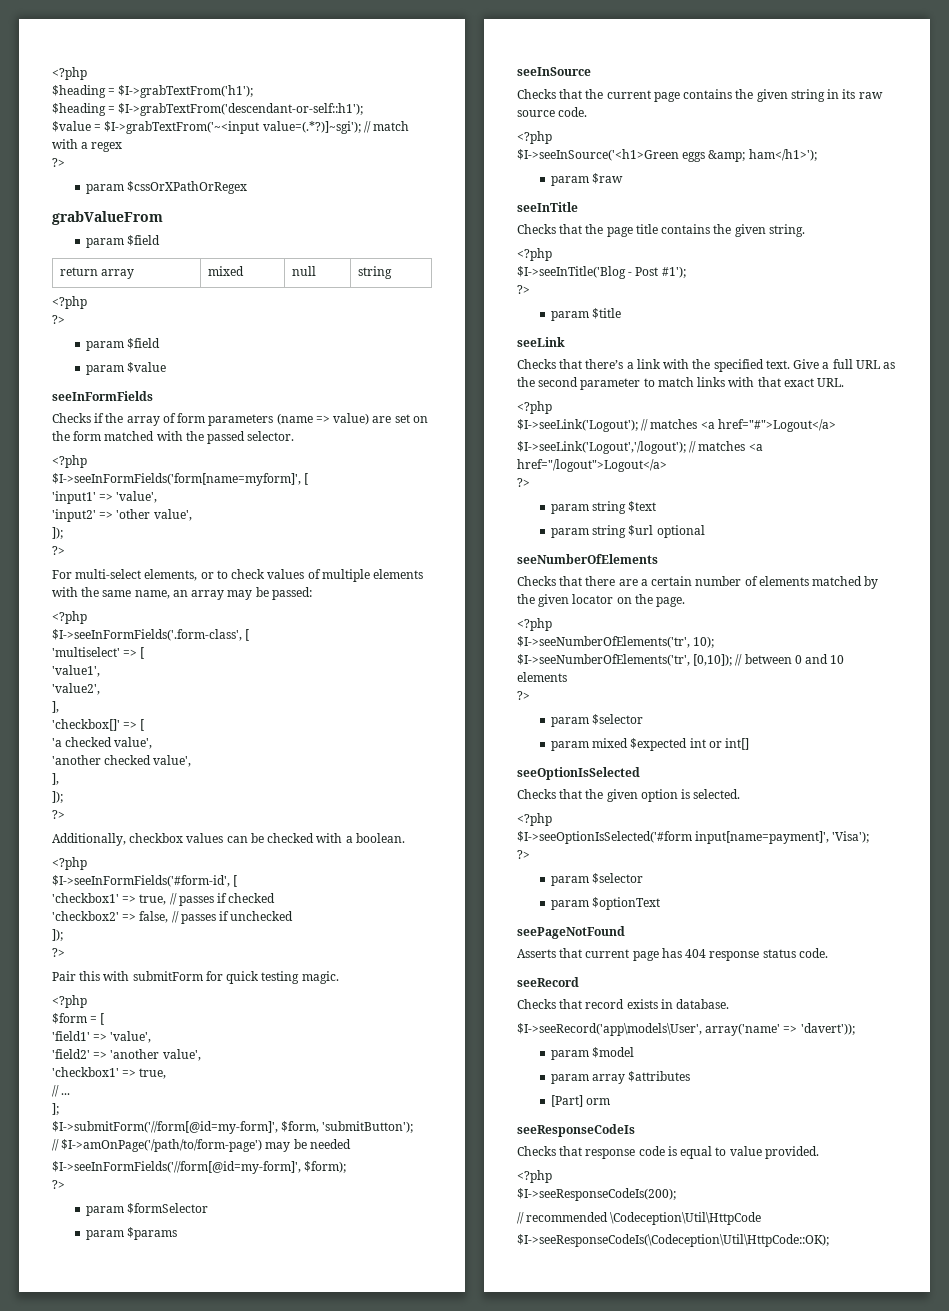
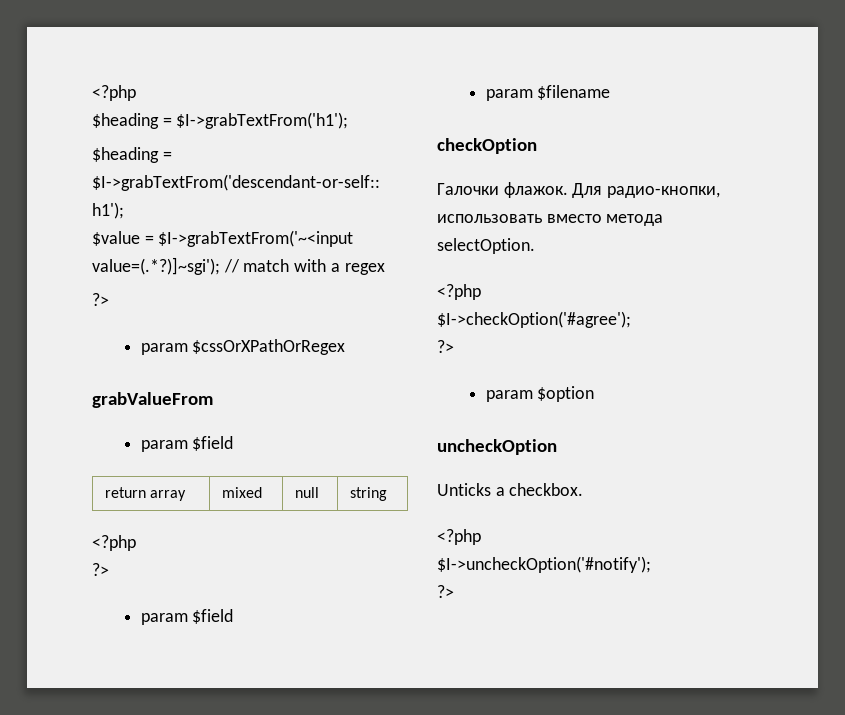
- param $value
- seeInFormFields
- Checks if the array of form parameters (name => value) are set on the form matched with the passed selector.
+ param $filename
+ checkOption
+ Галочки флажок. Для радио-кнопки, использовать вместо метода selectOption.
  <?php
- $I->seeInFormFields('form[name=myform]', [
- 'input1' => 'value',
- 'input2' => 'other value',
- ]);
+ $I->checkOption('#agree');
  ?>
- For multi-select elements, or to check values of multiple elements with the same name, an array may be passed:
+ param $option
+ uncheckOption
+ Unticks a checkbox.
  <?php
- $I->seeInFormFields('.form-class', [
- 'multiselect' => [
- 'value1',
- 'value2',
- ],
- 'checkbox[]' => [
- 'a checked value',
- 'another checked value',
- ],
- ]);
+ $I->uncheckOption('#notify');
  ?>
- Additionally, checkbox values can be checked with a boolean.
- <?php
- $I->seeInFormFields('#form-id', [
- 'checkbox1' => true, // passes if checked
- 'checkbox2' => false, // passes if unchecked
- ]);
- ?>
- Pair this with submitForm for quick testing magic.
- <?php
- $form = [
- 'field1' => 'value',
- 'field2' => 'another value',
- 'checkbox1' => true,
- // ...
- ];
- $I->submitForm('//form[@id=my-form]', $form, 'submitButton');
- // $I->amOnPage('/path/to/form-page') may be needed
- $I->seeInFormFields('//form[@id=my-form]', $form);
- ?>
- param $formSelector
- param $params
- seeInSource
- Checks that the current page contains the given string in its raw source code.
- <?php
- $I->seeInSource('<h1>Green eggs &amp; ham</h1>');
- param $raw
- seeInTitle
- Checks that the page title contains the given string.
- <?php
- $I->seeInTitle('Blog - Post #1');
- ?>
- param $title
- seeLink
- Checks that there’s a link with the specified text. Give a full URL as the second parameter to match links with that exact URL.
- <?php
- $I->seeLink('Logout'); // matches <a href="#">Logout</a>
- $I->seeLink('Logout','/logout'); // matches <a href="/logout">Logout</a>
- ?>
- param string $text
- param string $url optional
- seeNumberOfElements
- Checks that there are a certain number of elements matched by the given locator on the page.
- <?php
- $I->seeNumberOfElements('tr', 10);
- $I->seeNumberOfElements('tr', [0,10]); // between 0 and 10 elements
- ?>
- param $selector
- param mixed $expected int or int[]
- seeOptionIsSelected
- Checks that the given option is selected.
- <?php
- $I->seeOptionIsSelected('#form input[name=payment]', 'Visa');
- ?>
- param $selector
- param $optionText
- seePageNotFound
- Asserts that current page has 404 response status code.
- seeRecord
- Checks that record exists in database.
- $I->seeRecord('app\models\User', array('name' => 'davert'));
- param $model
- param array $attributes
- [Part] orm
- seeResponseCodeIs
- Checks that response code is equal to value provided.
- <?php
- $I->seeResponseCodeIs(200);
- // recommended \Codeception\Util\HttpCode
- $I->seeResponseCodeIs(\Codeception\Util\HttpCode::OK);

